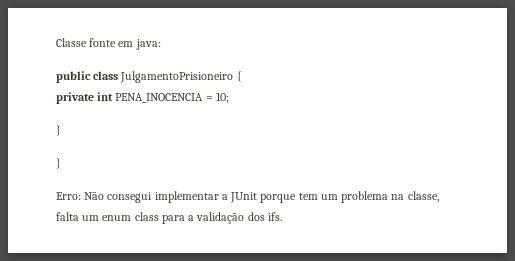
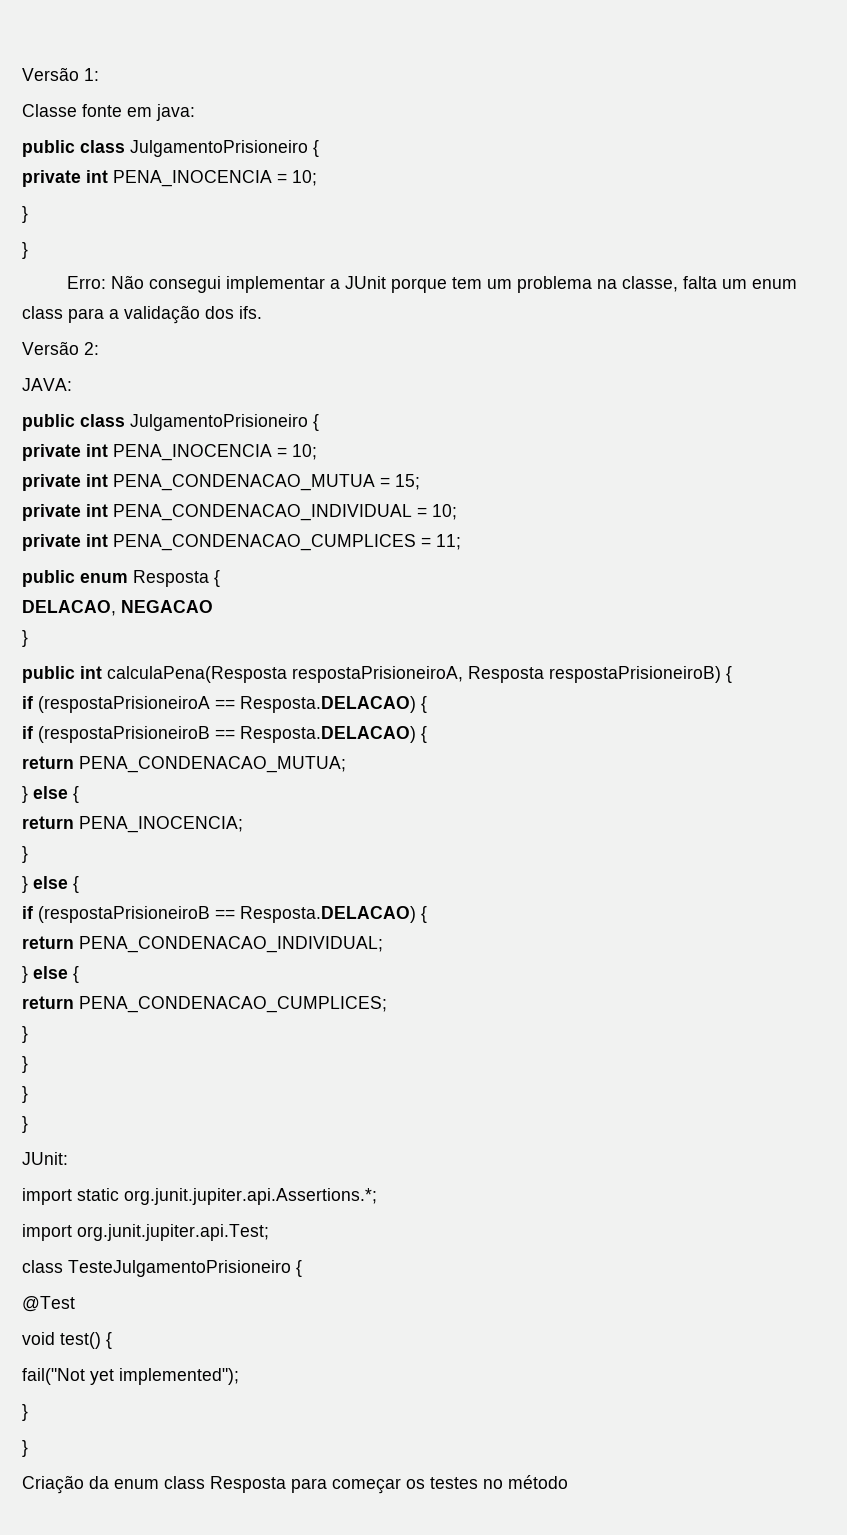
+ Versão 1:
+ Versão 2:
+ JAVA:
+ public class JulgamentoPrisioneiro {
+ private int PENA_INOCENCIA = 10;
+ private int PENA_CONDENACAO_MUTUA = 15;
+ private int PENA_CONDENACAO_INDIVIDUAL = 10;
+ private int PENA_CONDENACAO_CUMPLICES = 11;
+ public enum Resposta {
+ DELACAO, NEGACAO
+ }
+ public int calculaPena(Resposta respostaPrisioneiroA, Resposta respostaPrisioneiroB) {
+ if (respostaPrisioneiroA == Resposta.DELACAO) {
+ if (respostaPrisioneiroB == Resposta.DELACAO) {
+ return PENA_CONDENACAO_MUTUA;
+ } else {
+ return PENA_INOCENCIA;
+ }
+ } else {
+ if (respostaPrisioneiroB == Resposta.DELACAO) {
+ return PENA_CONDENACAO_INDIVIDUAL;
+ } else {
+ return PENA_CONDENACAO_CUMPLICES;
+ }
+ }
+ }
+ }
+ JUnit:
+ import static org.junit.jupiter.api.Assertions.*;
+ import org.junit.jupiter.api.Test;
+ class TesteJulgamentoPrisioneiro {
+ @Test
+ void test() {
+ fail("Not yet implemented");
+ }
+ }
+ Criação da enum class Resposta para começar os testes no método

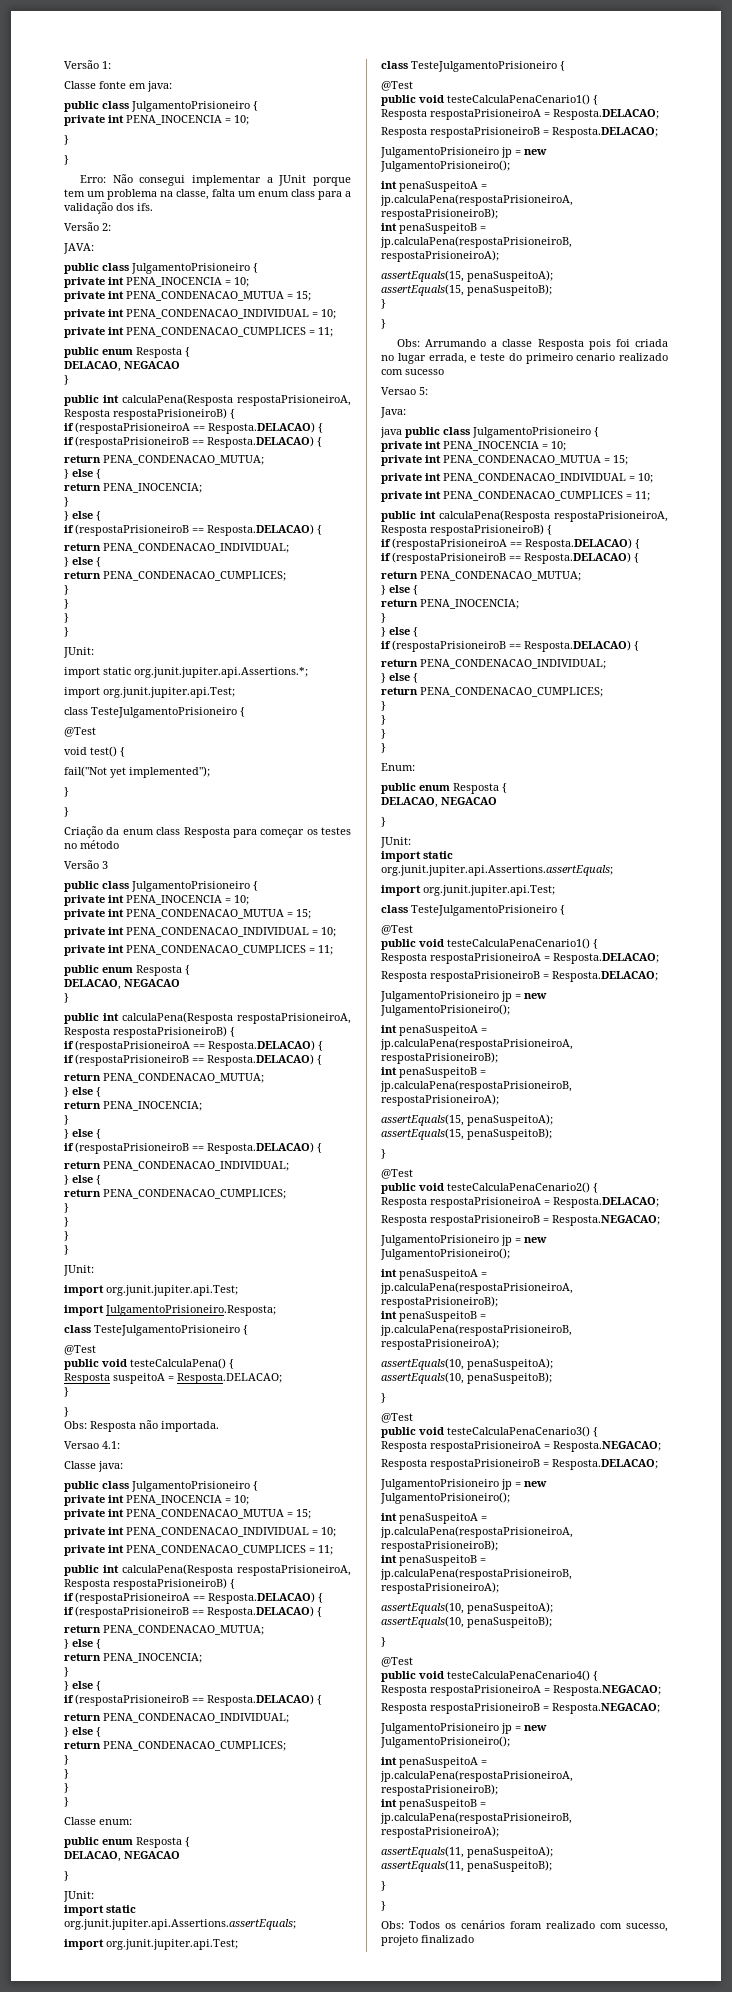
+ Versão 3
+ public class JulgamentoPrisioneiro {
+ private int PENA_INOCENCIA = 10;
+ private int PENA_CONDENACAO_MUTUA = 15;
+ private int PENA_CONDENACAO_INDIVIDUAL = 10;
+ private int PENA_CONDENACAO_CUMPLICES = 11;
+ public enum Resposta {
+ DELACAO, NEGACAO
+ }
+ public int calculaPena(Resposta respostaPrisioneiroA, Resposta respostaPrisioneiroB) {
+ if (respostaPrisioneiroA == Resposta.DELACAO) {
+ if (respostaPrisioneiroB == Resposta.DELACAO) {
+ return PENA_CONDENACAO_MUTUA;
+ } else {
+ return PENA_INOCENCIA;
+ }
+ } else {
+ if (respostaPrisioneiroB == Resposta.DELACAO) {
+ return PENA_CONDENACAO_INDIVIDUAL;
+ } else {
+ return PENA_CONDENACAO_CUMPLICES;
+ }
+ }
+ }
+ }
+ JUnit:
+ import org.junit.jupiter.api.Test;
+ import JulgamentoPrisioneiro.Resposta;
+ class TesteJulgamentoPrisioneiro {
+ @Test
+ public void testeCalculaPena() {
+ Resposta suspeitoA = Resposta.DELACAO;
+ }
+ }
+ Obs: Resposta não importada.
+ Versao 4.1:
+ Classe java:
+ public class JulgamentoPrisioneiro {
+ private int PENA_INOCENCIA = 10;
+ private int PENA_CONDENACAO_MUTUA = 15;
+ private int PENA_CONDENACAO_INDIVIDUAL = 10;
+ private int PENA_CONDENACAO_CUMPLICES = 11;
+ public int calculaPena(Resposta respostaPrisioneiroA, Resposta respostaPrisioneiroB) {
+ if (respostaPrisioneiroA == Resposta.DELACAO) {
+ if (respostaPrisioneiroB == Resposta.DELACAO) {
+ return PENA_CONDENACAO_MUTUA;
+ } else {
+ return PENA_INOCENCIA;
+ }
+ } else {
+ if (respostaPrisioneiroB == Resposta.DELACAO) {
+ return PENA_CONDENACAO_INDIVIDUAL;
+ } else {
+ return PENA_CONDENACAO_CUMPLICES;
+ }
+ }
+ }
+ }
+ Classe enum:
+ public enum Resposta {
+ DELACAO, NEGACAO
+ }
+ JUnit:
+ import static org.junit.jupiter.api.Assertions.assertEquals;
+ import org.junit.jupiter.api.Test;
+ class TesteJulgamentoPrisioneiro {
+ @Test
+ public void testeCalculaPenaCenario1() {
+ Resposta respostaPrisioneiroA = Resposta.DELACAO;
+ Resposta respostaPrisioneiroB = Resposta.DELACAO;
+ JulgamentoPrisioneiro jp = new JulgamentoPrisioneiro();
+ int penaSuspeitoA = jp.calculaPena(respostaPrisioneiroA, respostaPrisioneiroB);
+ int penaSuspeitoB = jp.calculaPena(respostaPrisioneiroB, respostaPrisioneiroA);
+ assertEquals(15, penaSuspeitoA);
+ assertEquals(15, penaSuspeitoB);
+ }
+ }
+ Obs: Arrumando a classe Resposta pois foi criada no lugar errada, e teste do primeiro cenario realizado com sucesso
+ Versao 5:
+ Java:
+ java public class JulgamentoPrisioneiro {
+ private int PENA_INOCENCIA = 10;
+ private int PENA_CONDENACAO_MUTUA = 15;
+ private int PENA_CONDENACAO_INDIVIDUAL = 10;
+ private int PENA_CONDENACAO_CUMPLICES = 11;
+ public int calculaPena(Resposta respostaPrisioneiroA, Resposta respostaPrisioneiroB) {
+ if (respostaPrisioneiroA == Resposta.DELACAO) {
+ if (respostaPrisioneiroB == Resposta.DELACAO) {
+ return PENA_CONDENACAO_MUTUA;
+ } else {
+ return PENA_INOCENCIA;
+ }
+ } else {
+ if (respostaPrisioneiroB == Resposta.DELACAO) {
+ return PENA_CONDENACAO_INDIVIDUAL;
+ } else {
+ return PENA_CONDENACAO_CUMPLICES;
+ }
+ }
+ }
+ }
+ Enum:
+ public enum Resposta {
+ DELACAO, NEGACAO
+ }
+ JUnit:
+ import static org.junit.jupiter.api.Assertions.assertEquals;
+ import org.junit.jupiter.api.Test;
+ class TesteJulgamentoPrisioneiro {
+ @Test
+ public void testeCalculaPenaCenario1() {
+ Resposta respostaPrisioneiroA = Resposta.DELACAO;
+ Resposta respostaPrisioneiroB = Resposta.DELACAO;
+ JulgamentoPrisioneiro jp = new JulgamentoPrisioneiro();
+ int penaSuspeitoA = jp.calculaPena(respostaPrisioneiroA, respostaPrisioneiroB);
+ int penaSuspeitoB = jp.calculaPena(respostaPrisioneiroB, respostaPrisioneiroA);
+ assertEquals(15, penaSuspeitoA);
+ assertEquals(15, penaSuspeitoB);
+ }
+ @Test
+ public void testeCalculaPenaCenario2() {
+ Resposta respostaPrisioneiroA = Resposta.DELACAO;
+ Resposta respostaPrisioneiroB = Resposta.NEGACAO;
+ JulgamentoPrisioneiro jp = new JulgamentoPrisioneiro();
+ int penaSuspeitoA = jp.calculaPena(respostaPrisioneiroA, respostaPrisioneiroB);
+ int penaSuspeitoB = jp.calculaPena(respostaPrisioneiroB, respostaPrisioneiroA);
+ assertEquals(10, penaSuspeitoA);
+ assertEquals(10, penaSuspeitoB);
+ }
+ @Test
+ public void testeCalculaPenaCenario3() {
+ Resposta respostaPrisioneiroA = Resposta.NEGACAO;
+ Resposta respostaPrisioneiroB = Resposta.DELACAO;
+ JulgamentoPrisioneiro jp = new JulgamentoPrisioneiro();
+ int penaSuspeitoA = jp.calculaPena(respostaPrisioneiroA, respostaPrisioneiroB);
+ int penaSuspeitoB = jp.calculaPena(respostaPrisioneiroB, respostaPrisioneiroA);
+ assertEquals(10, penaSuspeitoA);
+ assertEquals(10, penaSuspeitoB);
+ }
+ @Test
+ public void testeCalculaPenaCenario4() {
+ Resposta respostaPrisioneiroA = Resposta.NEGACAO;
+ Resposta respostaPrisioneiroB = Resposta.NEGACAO;
+ JulgamentoPrisioneiro jp = new JulgamentoPrisioneiro();
+ int penaSuspeitoA = jp.calculaPena(respostaPrisioneiroA, respostaPrisioneiroB);
+ int penaSuspeitoB = jp.calculaPena(respostaPrisioneiroB, respostaPrisioneiroA);
+ assertEquals(11, penaSuspeitoA);
+ assertEquals(11, penaSuspeitoB);
+ }
+ }
+ Obs: Todos os cenários foram realizado com sucesso, projeto finalizado

